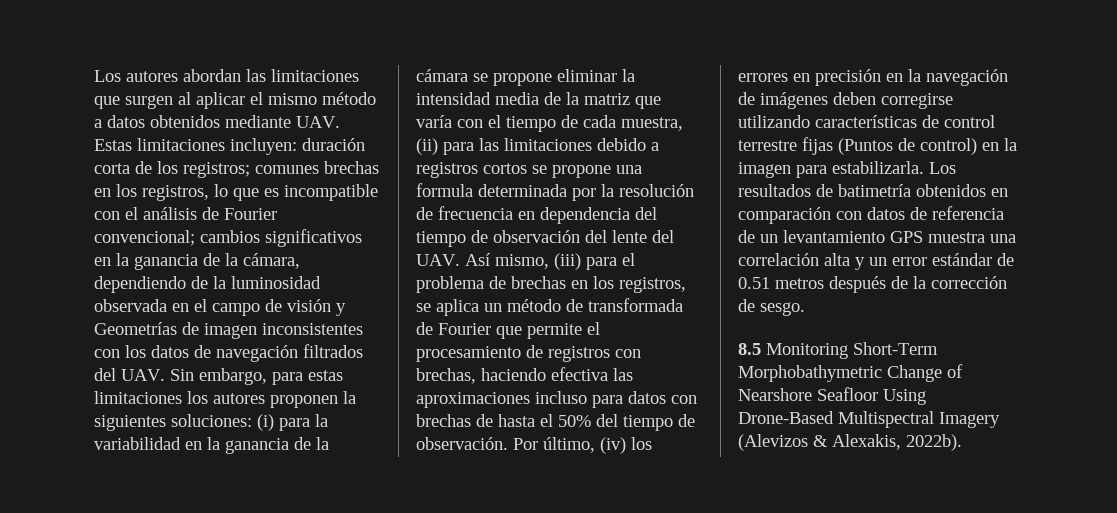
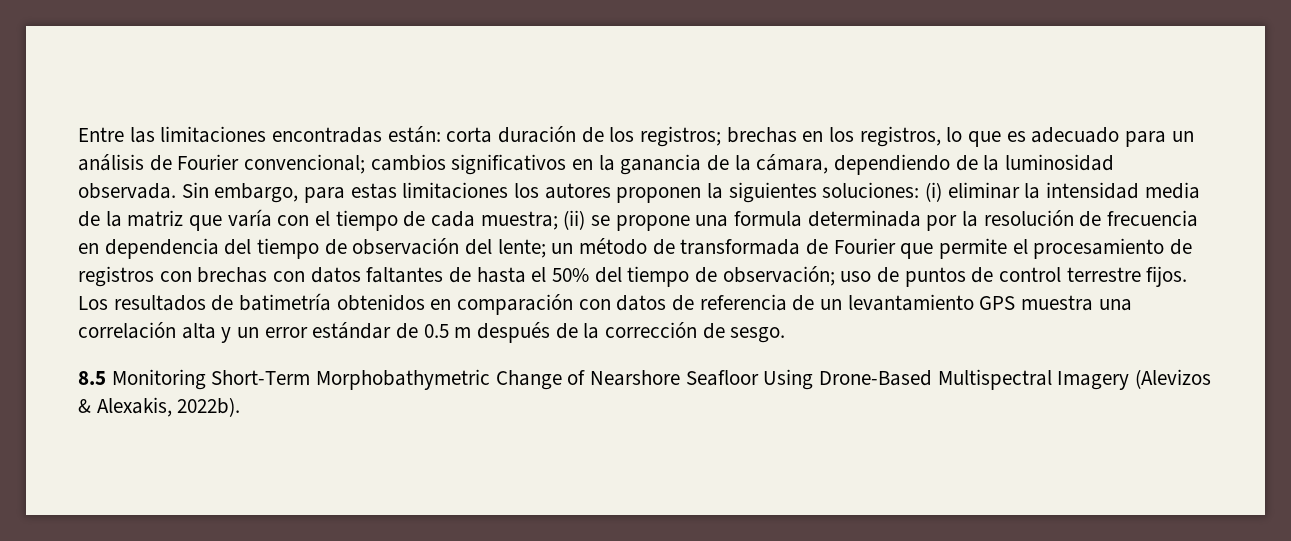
- Los autores abordan las limitaciones que surgen al aplicar el mismo método a datos obtenidos mediante UAV. Estas limitaciones incluyen: duración corta de los registros;
+ Entre las limitaciones encontradas están: corta duración de los registros;
- comunes brechas en los registros, lo que es incompatible con el análisis de Fourier convencional;
+ brechas en los registros, lo que es adecuado para un análisis de Fourier convencional;
- cambios significativos en la ganancia de la cámara, dependiendo de la luminosidad observada en el campo de visión y Geometrías de imagen inconsistentes con los datos de navegación filtrados del UAV. Sin embargo, para estas limitaciones los autores proponen la siguientes soluciones:
+ cambios significativos en la ganancia de la cámara, dependiendo de la luminosidad observada. Sin embargo, para estas limitaciones los autores proponen la siguientes soluciones:
- (i) para la variabilidad en la ganancia de la cámara se propone eliminar la intensidad media de la matriz que varía con el tiempo de cada muestra, (ii) para las limitaciones debido a registros cortos se propone una formula determinada por la resolución de frecuencia en dependencia del tiempo de observación del lente del UAV. Así mismo, (iii) para el problema de brechas en los registros, se aplica un método de transformada de Fourier que permite el procesamiento de registros con brechas, haciendo efectiva las aproximaciones incluso para datos con brechas de hasta el 50% del tiempo de observación. Por último, (iv) los errores en precisión en la navegación de imágenes deben corregirse utilizando características de control terrestre fijas (Puntos de control) en la imagen para estabilizarla.
+ (i) eliminar la intensidad media de la matriz que varía con el tiempo de cada muestra; (ii) se propone una formula determinada por la resolución de frecuencia en dependencia del tiempo de observación del lente; un método de transformada de Fourier que permite el procesamiento de registros con brechas con datos faltantes de hasta el 50% del tiempo de observación; uso de puntos de control terrestre fijos.
- Los resultados de batimetría obtenidos en comparación con datos de referencia de un levantamiento GPS muestra una correlación alta y un error estándar de 0.51 metros después de la corrección de sesgo.
+ Los resultados de batimetría obtenidos en comparación con datos de referencia de un levantamiento GPS muestra una correlación alta y un error estándar de 0.5 m después de la corrección de sesgo.

